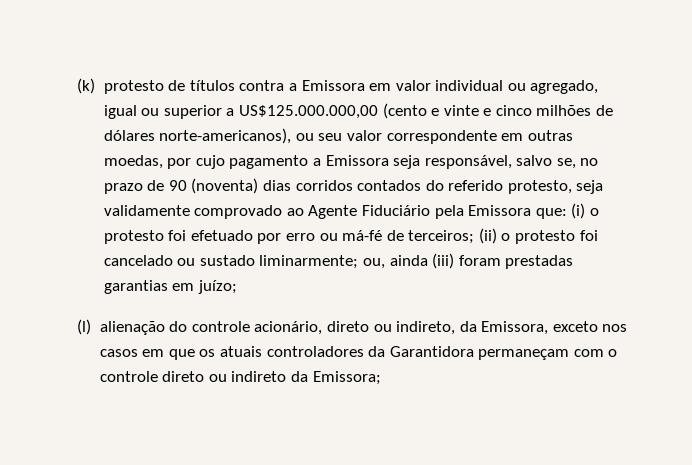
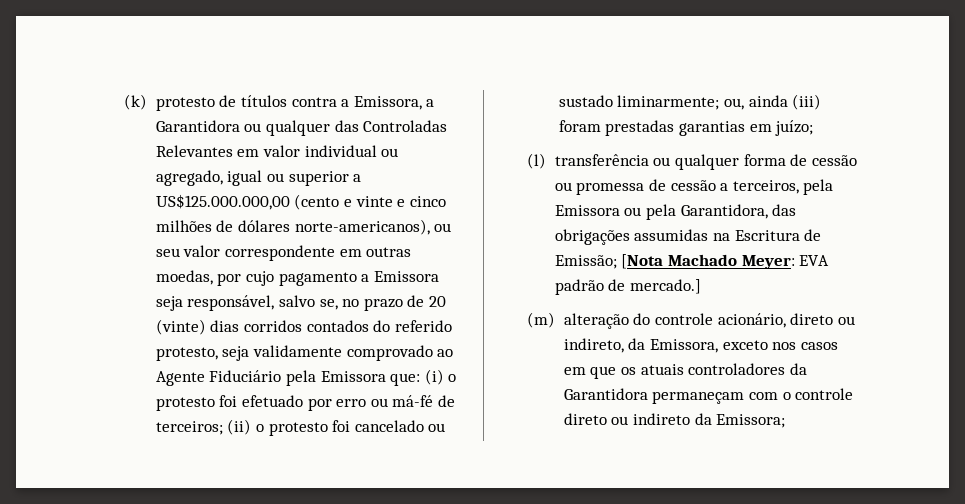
- (k) protesto de títulos contra a Emissora em valor individual ou agregado, igual ou superior a US$125.000.000,00 (cento e vinte e cinco milhões de dólares norte-americanos), ou seu valor correspondente em outras moedas, por cujo pagamento a Emissora seja responsável, salvo se, no prazo de 90 (noventa) dias corridos contados do referido protesto, seja validamente comprovado ao Agente Fiduciário pela Emissora que:
+ (k) protesto de títulos contra a Emissora, a Garantidora ou qualquer das Controladas Relevantes em valor individual ou agregado, igual ou superior a US$125.000.000,00 (cento e vinte e cinco milhões de dólares norte-americanos), ou seu valor correspondente em outras moedas, por cujo pagamento a Emissora seja responsável, salvo se, no prazo de 20 (vinte) dias corridos contados do referido protesto, seja validamente comprovado ao Agente Fiduciário pela Emissora que:
- (l) alienação do controle acionário, direto ou indireto, da Emissora, exceto nos casos em que os atuais controladores da Garantidora permaneçam com o controle direto ou indireto da Emissora;
+ (l) transferência ou qualquer forma de cessão ou promessa de cessão a terceiros, pela Emissora ou pela Garantidora, das obrigações assumidas na Escritura de Emissão; [Nota Machado Meyer: EVA padrão de mercado.]
+ (m) alteração do controle acionário, direto ou indireto, da Emissora, exceto nos casos em que os atuais controladores da Garantidora permaneçam com o controle direto ou indireto da Emissora;

